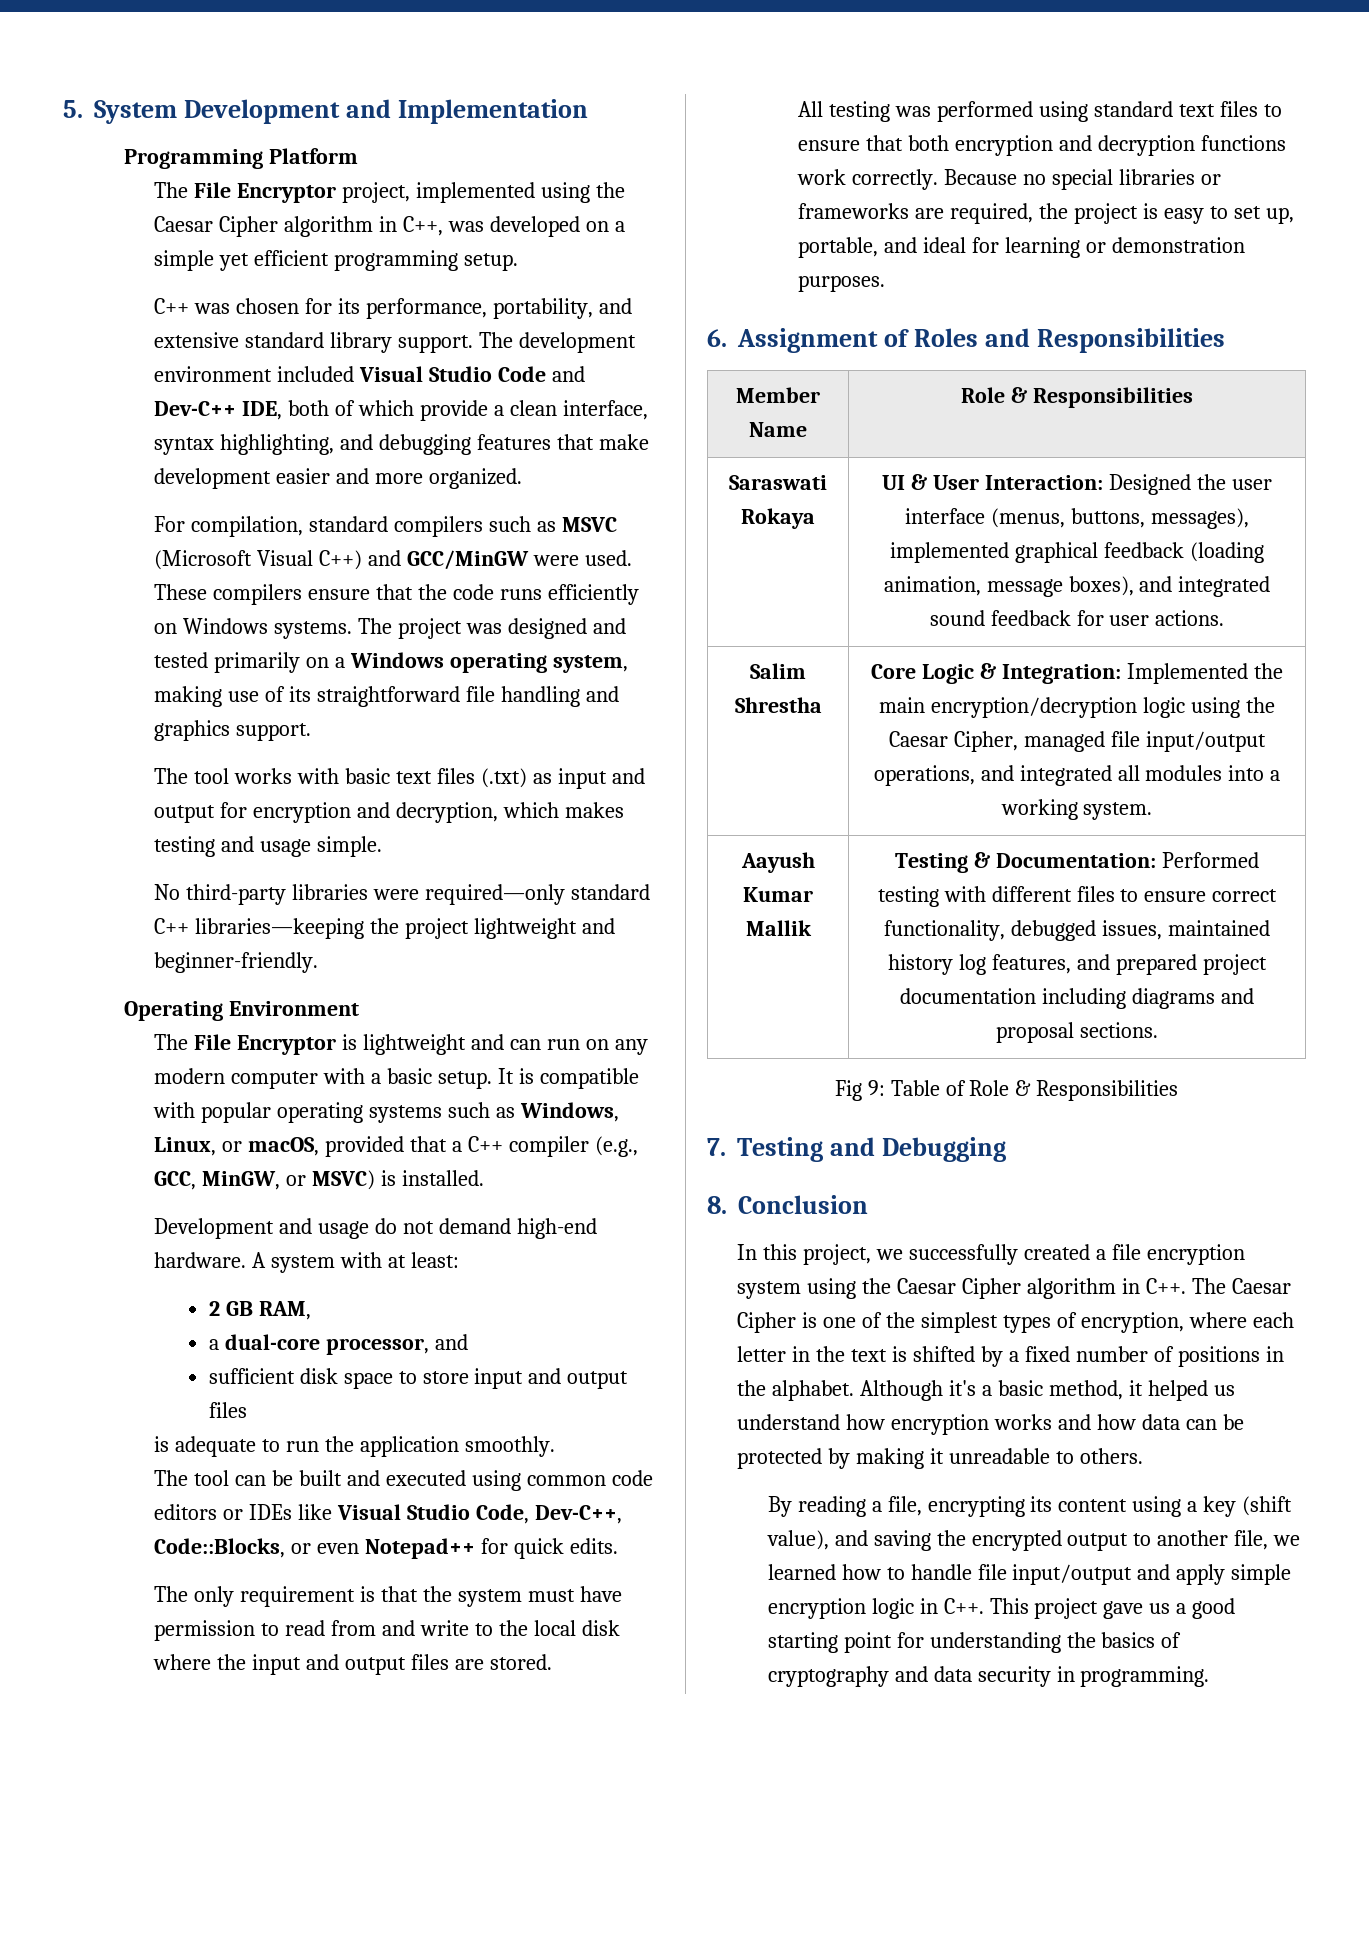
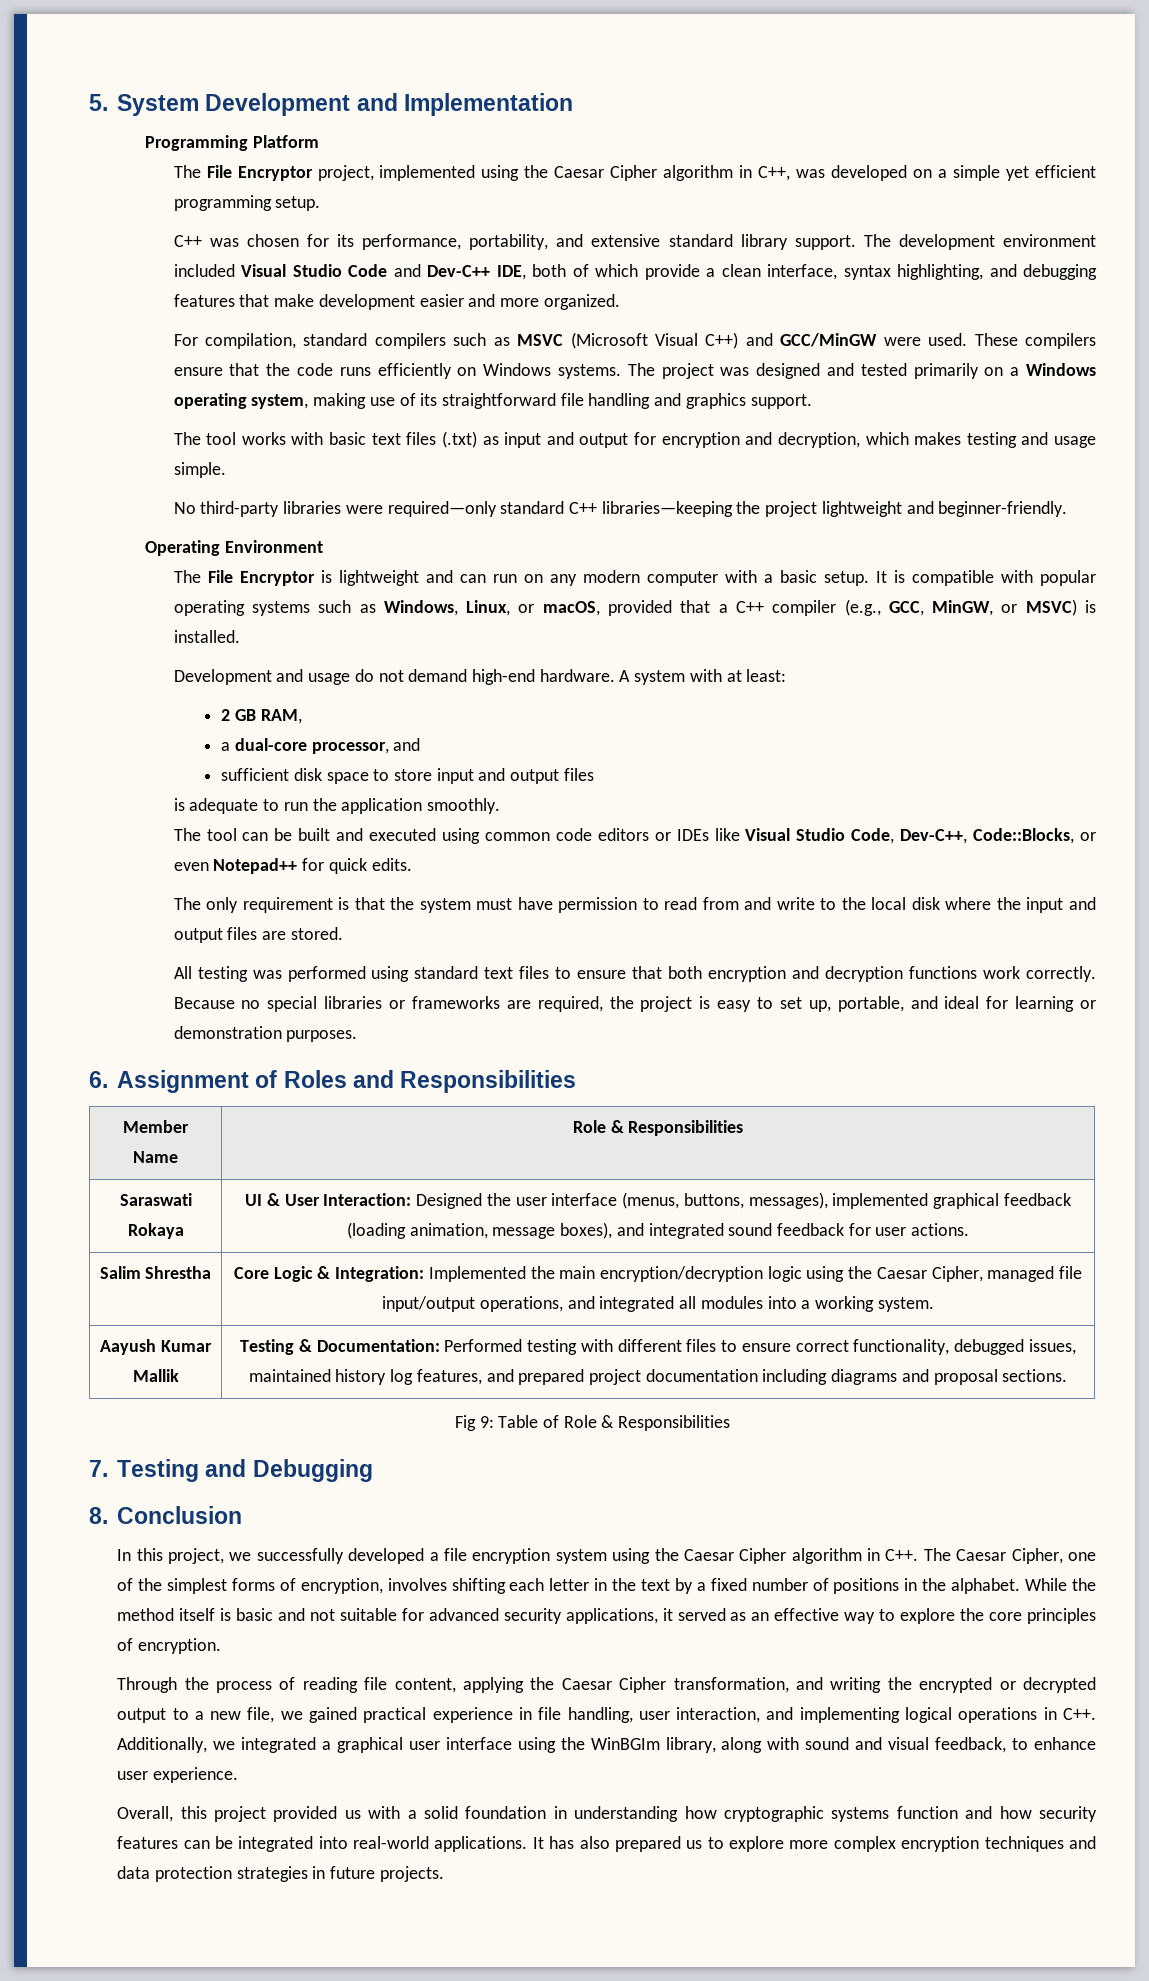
- In this project, we successfully created a file encryption system using the Caesar Cipher algorithm in C++. The Caesar Cipher is one of the simplest types of encryption, where each letter in the text is shifted by a fixed number of positions in the alphabet.
+ In this project, we successfully developed a file encryption system using the Caesar Cipher algorithm in C++. The Caesar Cipher, one of the simplest forms of encryption, involves shifting each letter in the text by a fixed number of positions in the alphabet.
- Although it's a basic method, it helped us understand how encryption works and how data can be protected by making it unreadable to others.
- By reading a file, encrypting its content using a key (shift value), and saving the encrypted output to another file, we learned how to handle file input/output and apply simple encryption logic in C++. This project gave us a good starting point for understanding the basics of cryptography and data security in programming.
+ While the method itself is basic and not suitable for advanced security applications, it served as an effective way to explore the core principles of encryption.
+ Through the process of reading file content, applying the Caesar Cipher transformation, and writing the encrypted or decrypted output to a new file, we gained practical experience in file handling, user interaction, and implementing logical operations in C++. Additionally, we integrated a graphical user interface using the WinBGIm library, along with sound and visual feedback, to enhance user experience.
+ Overall, this project provided us with a solid foundation in understanding how cryptographic systems function and how security features can be integrated into real-world applications. It has also prepared us to explore more complex encryption techniques and data protection strategies in future projects.

